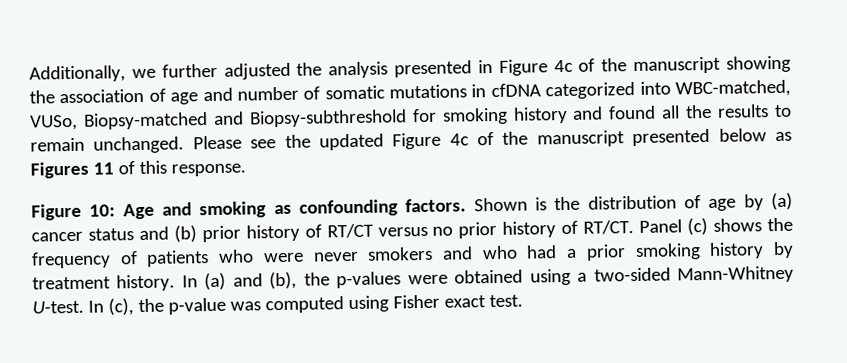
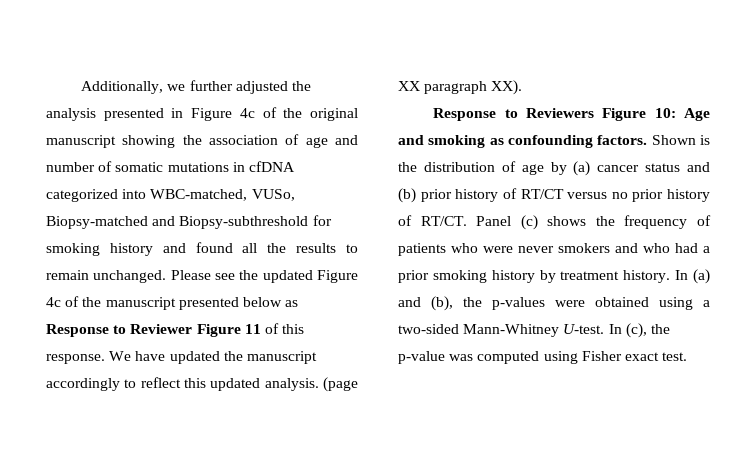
- Additionally, we further adjusted the analysis presented in Figure 4c of the manuscript showing the association of age and number of somatic mutations in cfDNA categorized into WBC-matched, VUSo, Biopsy-matched and Biopsy-subthreshold for smoking history and found all the results to remain unchanged.
+ Additionally, we further adjusted the analysis presented in Figure 4c of the original manuscript showing the association of age and number of somatic mutations in cfDNA categorized into WBC-matched, VUSo, Biopsy-matched and Biopsy-subthreshold for smoking history and found all the results to remain unchanged.
- Please see the updated Figure 4c of the manuscript presented below as Figures 11 of this response.
- Figure 10: Age and smoking as confounding factors.
+ Please see the updated Figure 4c of the manuscript presented below as Response to Reviewer Figure 11 of this response. We have updated the manuscript accordingly to reflect this updated analysis. (page XX paragraph XX).
+ Response to Reviewers Figure 10: Age and smoking as confounding factors.

